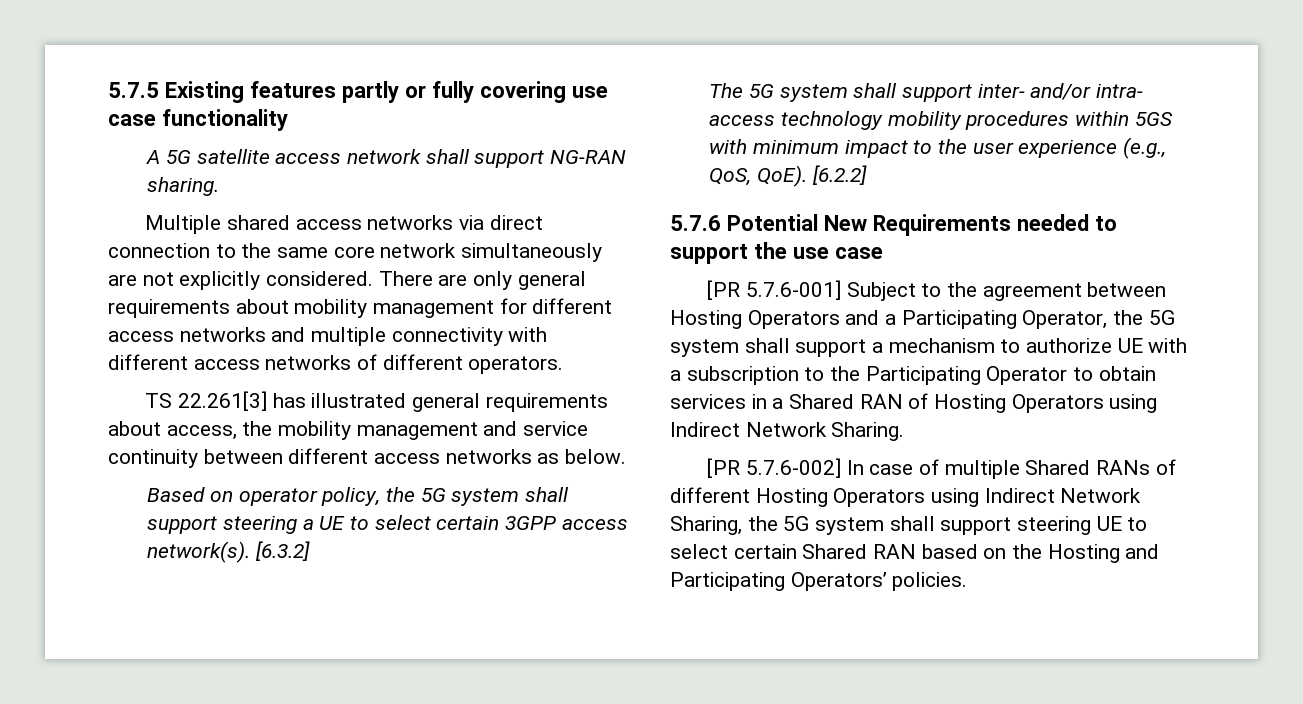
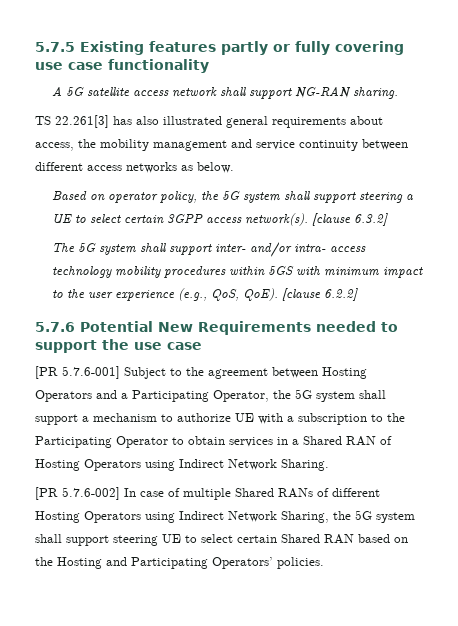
- Multiple shared access networks via direct connection to the same core network simultaneously are not explicitly considered. There are only general requirements about mobility management for different access networks and multiple connectivity with different access networks of different operators.
- TS 22.261[3] has illustrated general requirements about access, the mobility management and service continuity between different access networks as below.
+ TS 22.261[3] has also illustrated general requirements about access, the mobility management and service continuity between different access networks as below.
- [6.3.2]
+ [clause 6.3.2]
- [6.2.2]
+ [clause 6.2.2]

